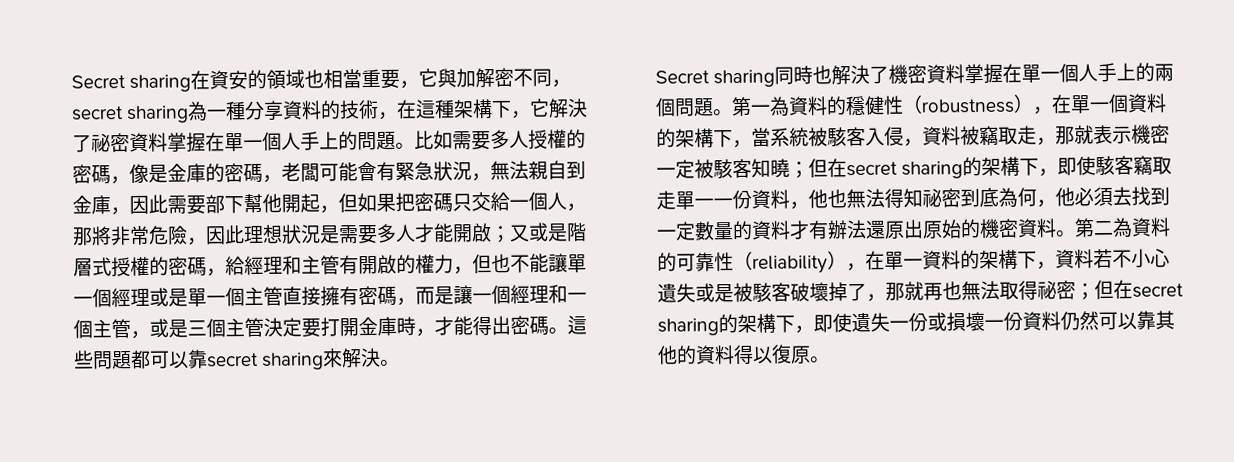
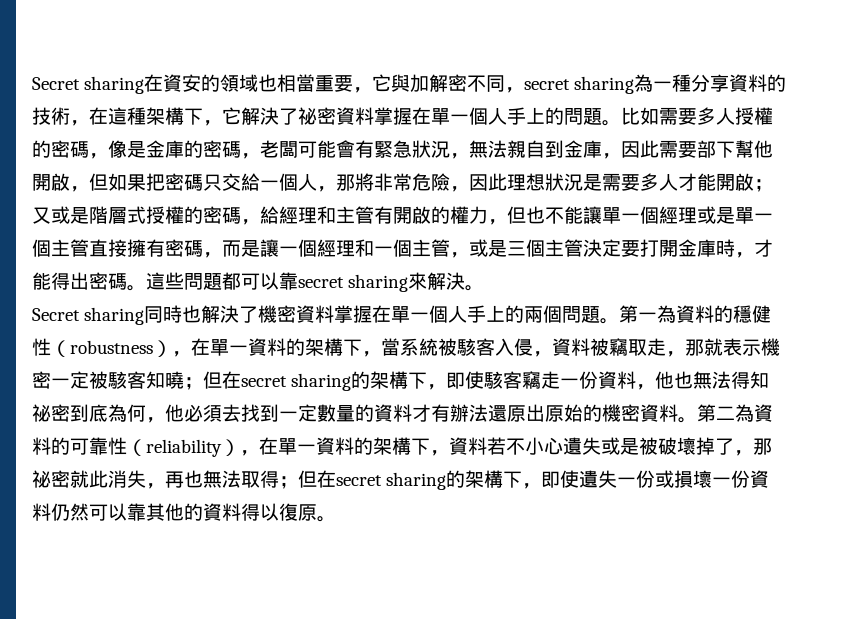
- 比如需要多人授權的密碼，像是金庫的密碼，老闆可能會有緊急狀況，無法親自到金庫，因此需要部下幫他開起，但如果把密碼只交給一個人，那將非常危險，因此理想狀況是需要多人才能開啟；
+ 比如需要多人授權的密碼，像是金庫的密碼，老闆可能會有緊急狀況，無法親自到金庫，因此需要部下幫他開啟，但如果把密碼只交給一個人，那將非常危險，因此理想狀況是需要多人才能開啟；
- 第一為資料的穩健性（robustness），在單一個資料的架構下，當系統被駭客入侵，資料被竊取走，那就表示機密一定被駭客知曉；但在secret sharing的架構下，即使駭客竊取走單一一份資料，他也無法得知祕密到底為何，他必須去找到一定數量的資料才有辦法還原出原始的機密資料。
+ 第一為資料的穩健性（robustness），在單一資料的架構下，當系統被駭客入侵，資料被竊取走，那就表示機密一定被駭客知曉；但在secret sharing的架構下，即使駭客竊走一份資料，他也無法得知祕密到底為何，他必須去找到一定數量的資料才有辦法還原出原始的機密資料。
- 第二為資料的可靠性（reliability），在單一資料的架構下，資料若不小心遺失或是被駭客破壞掉了，那就再也無法取得祕密；但在secret sharing的架構下，即使遺失一份或損壞一份資料仍然可以靠其他的資料得以復原。
+ 第二為資料的可靠性（reliability），在單一資料的架構下，資料若不小心遺失或是被破壞掉了，那祕密就此消失，再也無法取得；但在secret sharing的架構下，即使遺失一份或損壞一份資料仍然可以靠其他的資料得以復原。

